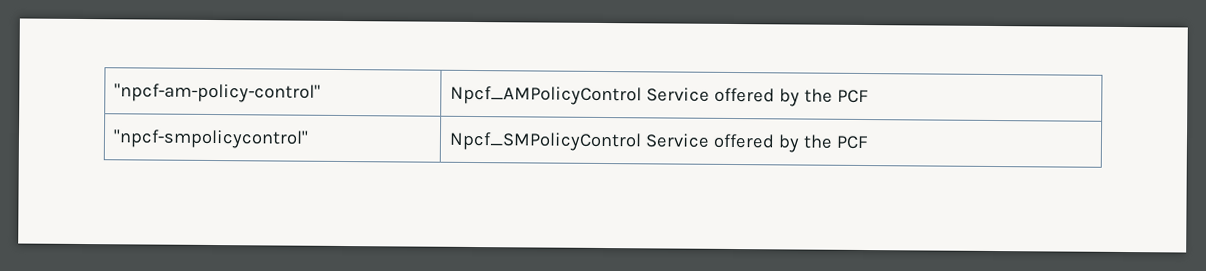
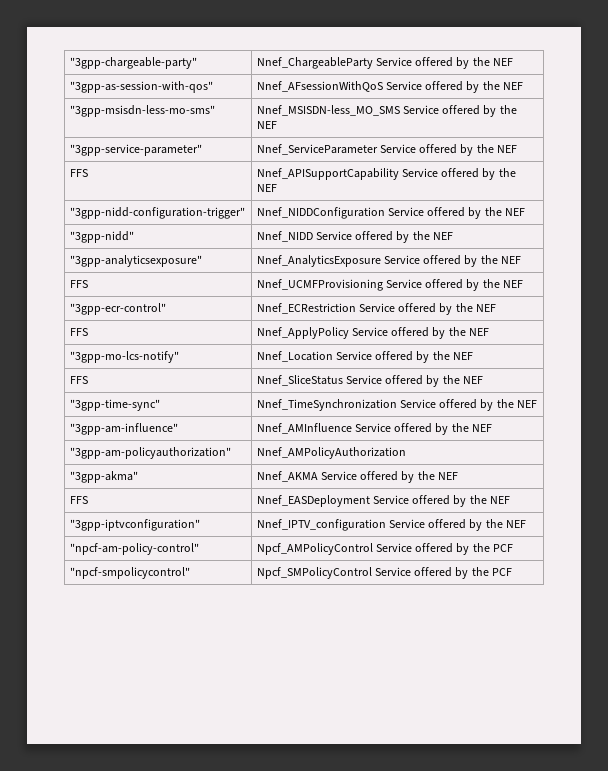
+ "3gpp-chargeable-party" | Nnef_ChargeableParty Service offered by the NEF
+ "3gpp-as-session-with-qos" | Nnef_AFsessionWithQoS Service offered by the NEF
+ "3gpp-msisdn-less-mo-sms" | Nnef_MSISDN-less_MO_SMS Service offered by the NEF
+ "3gpp-service-parameter" | Nnef_ServiceParameter Service offered by the NEF
+ FFS | Nnef_APISupportCapability Service offered by the NEF
+ "3gpp-nidd-configuration-trigger" | Nnef_NIDDConfiguration Service offered by the NEF
+ "3gpp-nidd" | Nnef_NIDD Service offered by the NEF
+ "3gpp-analyticsexposure" | Nnef_AnalyticsExposure Service offered by the NEF
+ FFS | Nnef_UCMFProvisioning Service offered by the NEF
+ "3gpp-ecr-control" | Nnef_ECRestriction Service offered by the NEF
+ FFS | Nnef_ApplyPolicy Service offered by the NEF
+ "3gpp-mo-lcs-notify" | Nnef_Location Service offered by the NEF
+ FFS | Nnef_SliceStatus Service offered by the NEF
+ "3gpp-time-sync" | Nnef_TimeSynchronization Service offered by the NEF
+ "3gpp-am-influence" | Nnef_AMInfluence Service offered by the NEF
+ "3gpp-am-policyauthorization" | Nnef_AMPolicyAuthorization
+ "3gpp-akma" | Nnef_AKMA Service offered by the NEF
+ FFS | Nnef_EASDeployment Service offered by the NEF
+ "3gpp-iptvconfiguration" | Nnef_IPTV_configuration Service offered by the NEF

